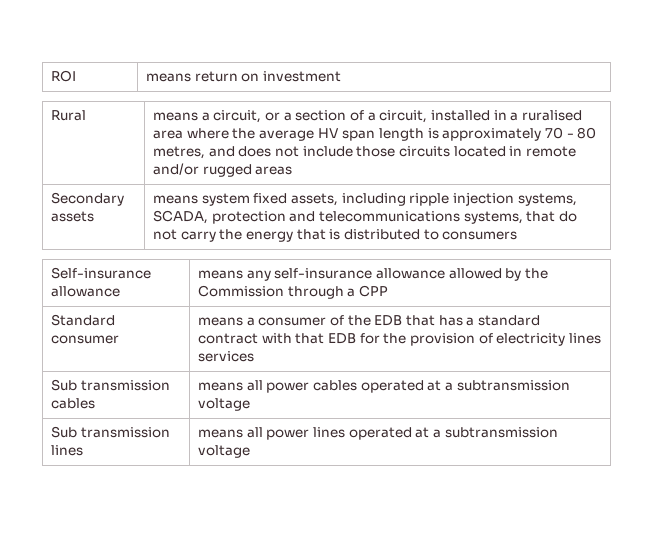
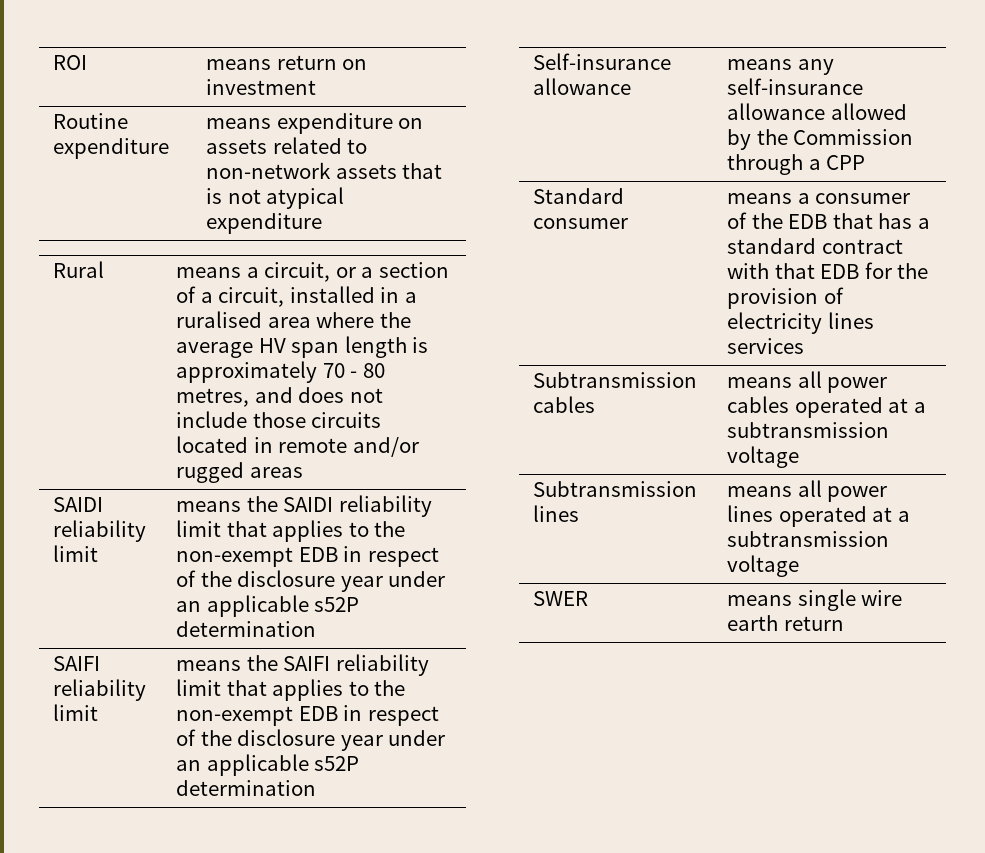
+ Routine expenditure | means expenditure on assets related to non-network assets that is not atypical expenditure
- Secondary assets | means system fixed assets, including ripple injection systems, SCADA, protection and telecommunications systems, that do not carry the energy that is distributed to consumers
+ SAIDI reliability limit | means the SAIDI reliability limit that applies to the non-exempt EDB in respect of the disclosure year under an applicable s52P determination
+ SAIFI reliability limit | means the SAIFI reliability limit that applies to the non-exempt EDB in respect of the disclosure year under an applicable s52P determination
- Sub transmission cables | means all power cables operated at a subtransmission voltage
+ Subtransmission cables | means all power cables operated at a subtransmission voltage
- Sub transmission lines | means all power lines operated at a subtransmission voltage
+ Subtransmission lines | means all power lines operated at a subtransmission voltage
+ SWER | means single wire earth return

